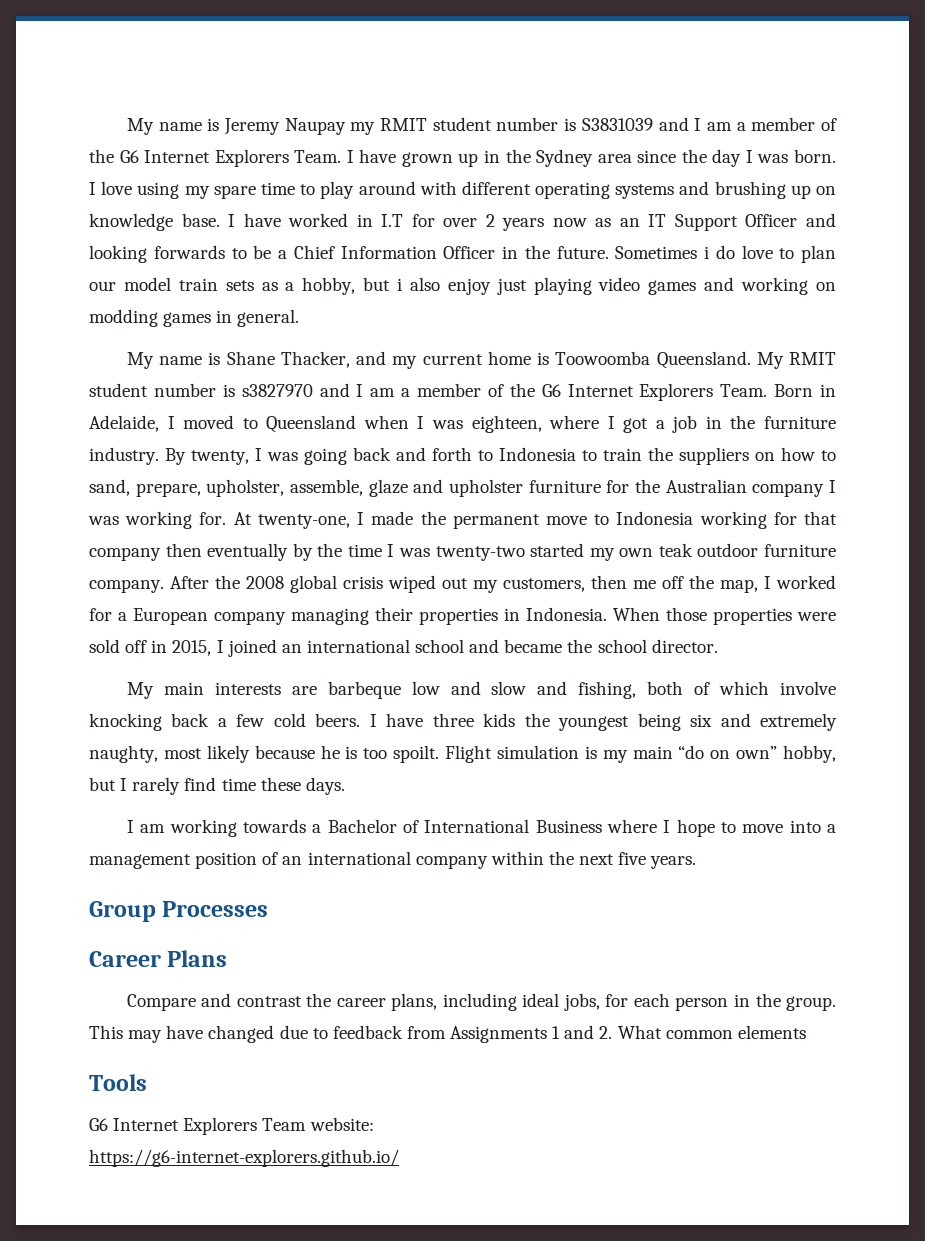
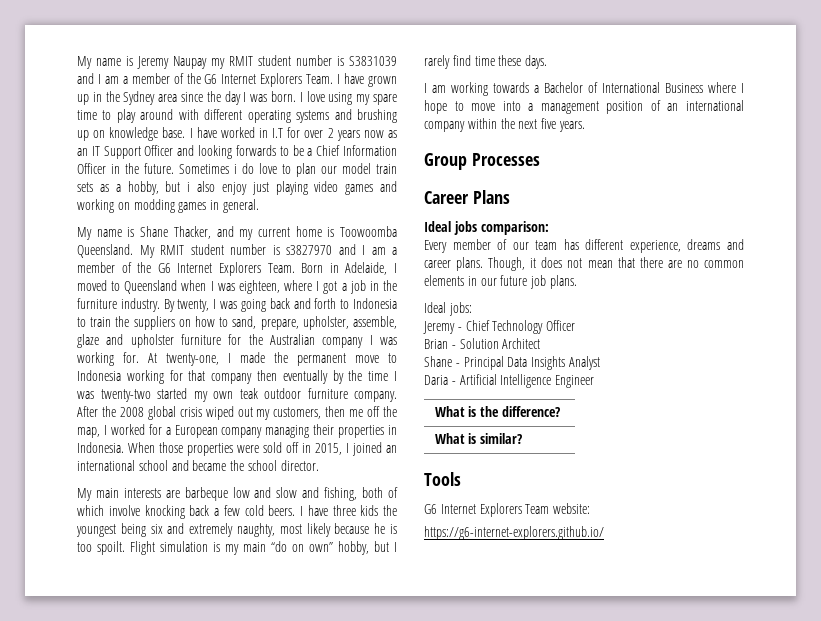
- Compare and contrast the career plans, including ideal jobs, for each person in the group. This may have changed due to feedback from Assignments 1 and 2. What common elements
+ Ideal jobs comparison:
+ Every member of our team has different experience, dreams and career plans. Though, it does not mean that there are no common elements in our future job plans.
+ Ideal jobs:
+ Jeremy - Chief Technology Officer
+ Brian - Solution Architect
+ Shane - Principal Data Insights Analyst
+ Daria - Artificial Intelligence Engineer
+ What is the difference?
+ What is similar?

